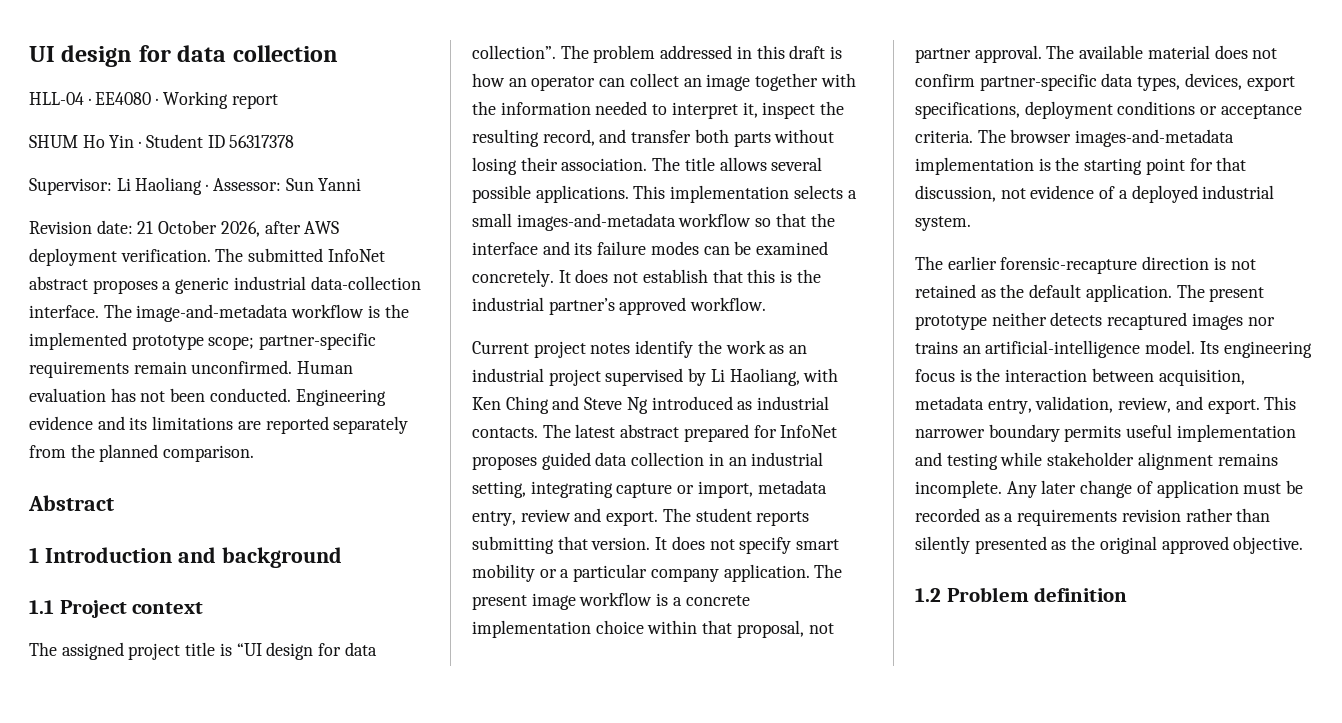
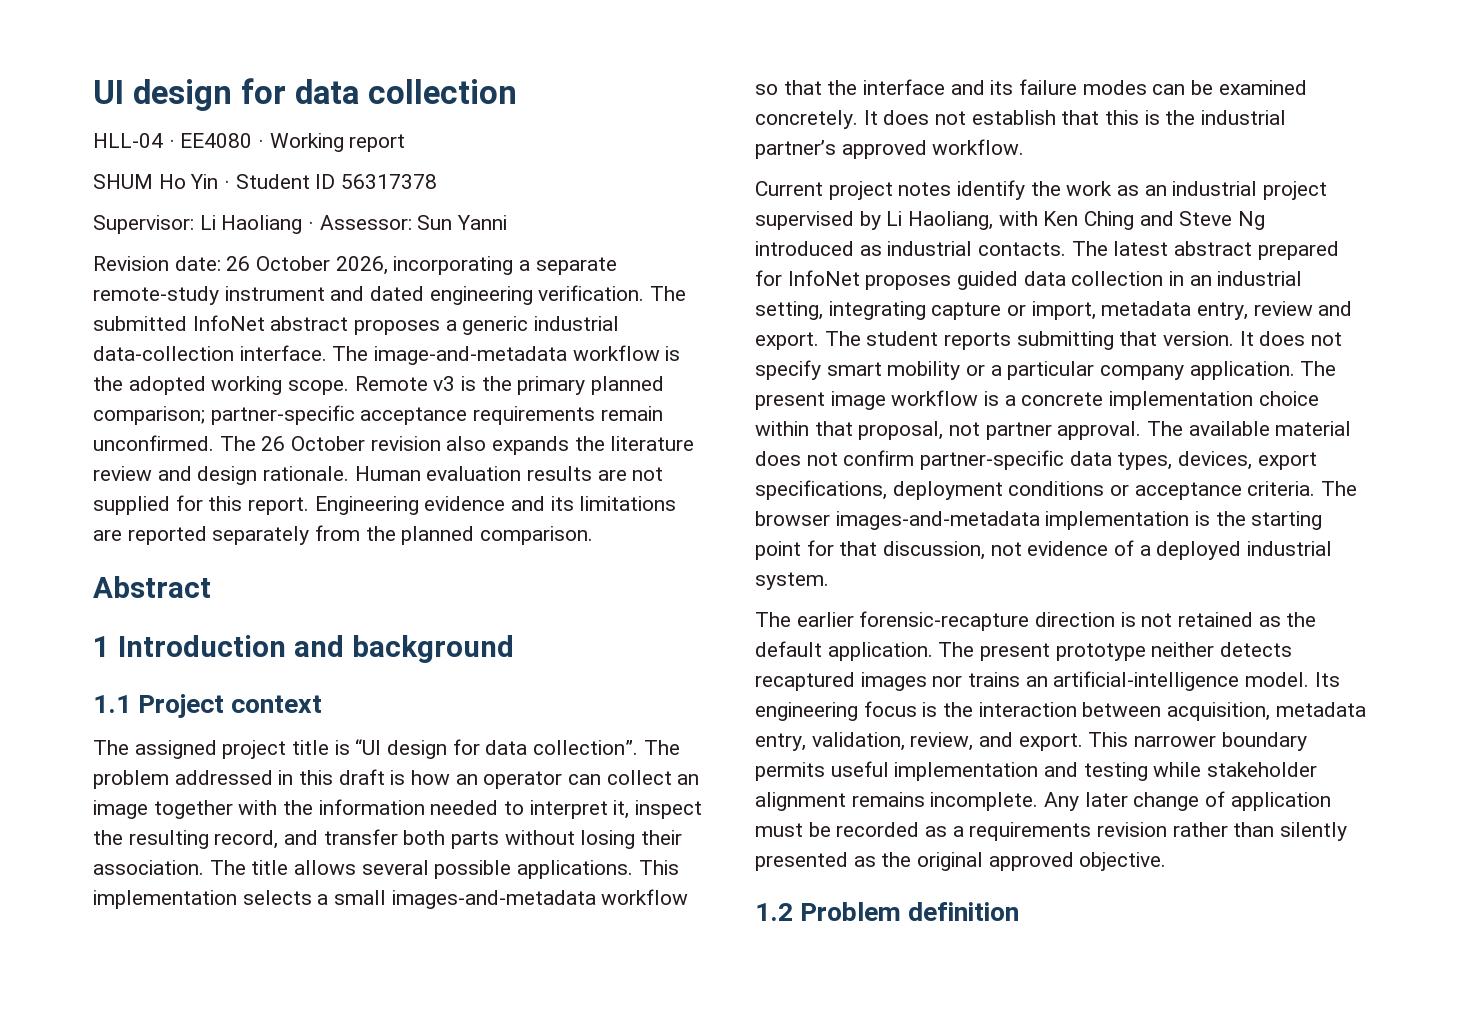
- Revision date: 21 October 2026, after AWS deployment verification.
+ Revision date: 26 October 2026, incorporating a separate remote-study instrument and dated engineering verification.
- The image-and-metadata workflow is the implemented prototype scope; partner-specific requirements remain unconfirmed. Human evaluation has not been conducted.
+ The image-and-metadata workflow is the adopted working scope. Remote v3 is the primary planned comparison; partner-specific acceptance requirements remain unconfirmed. The 26 October revision also expands the literature review and design rationale. Human evaluation results are not supplied for this report.

